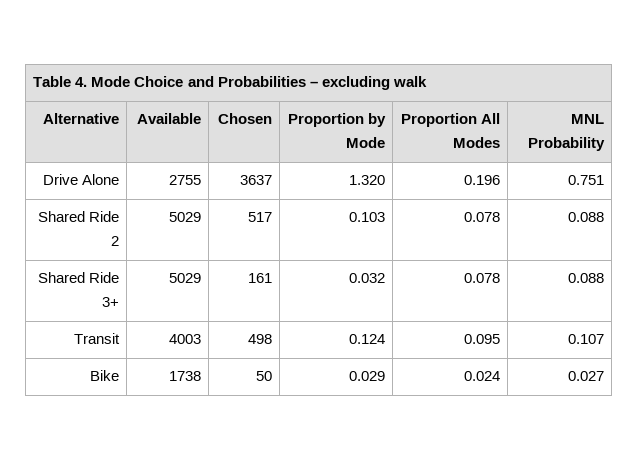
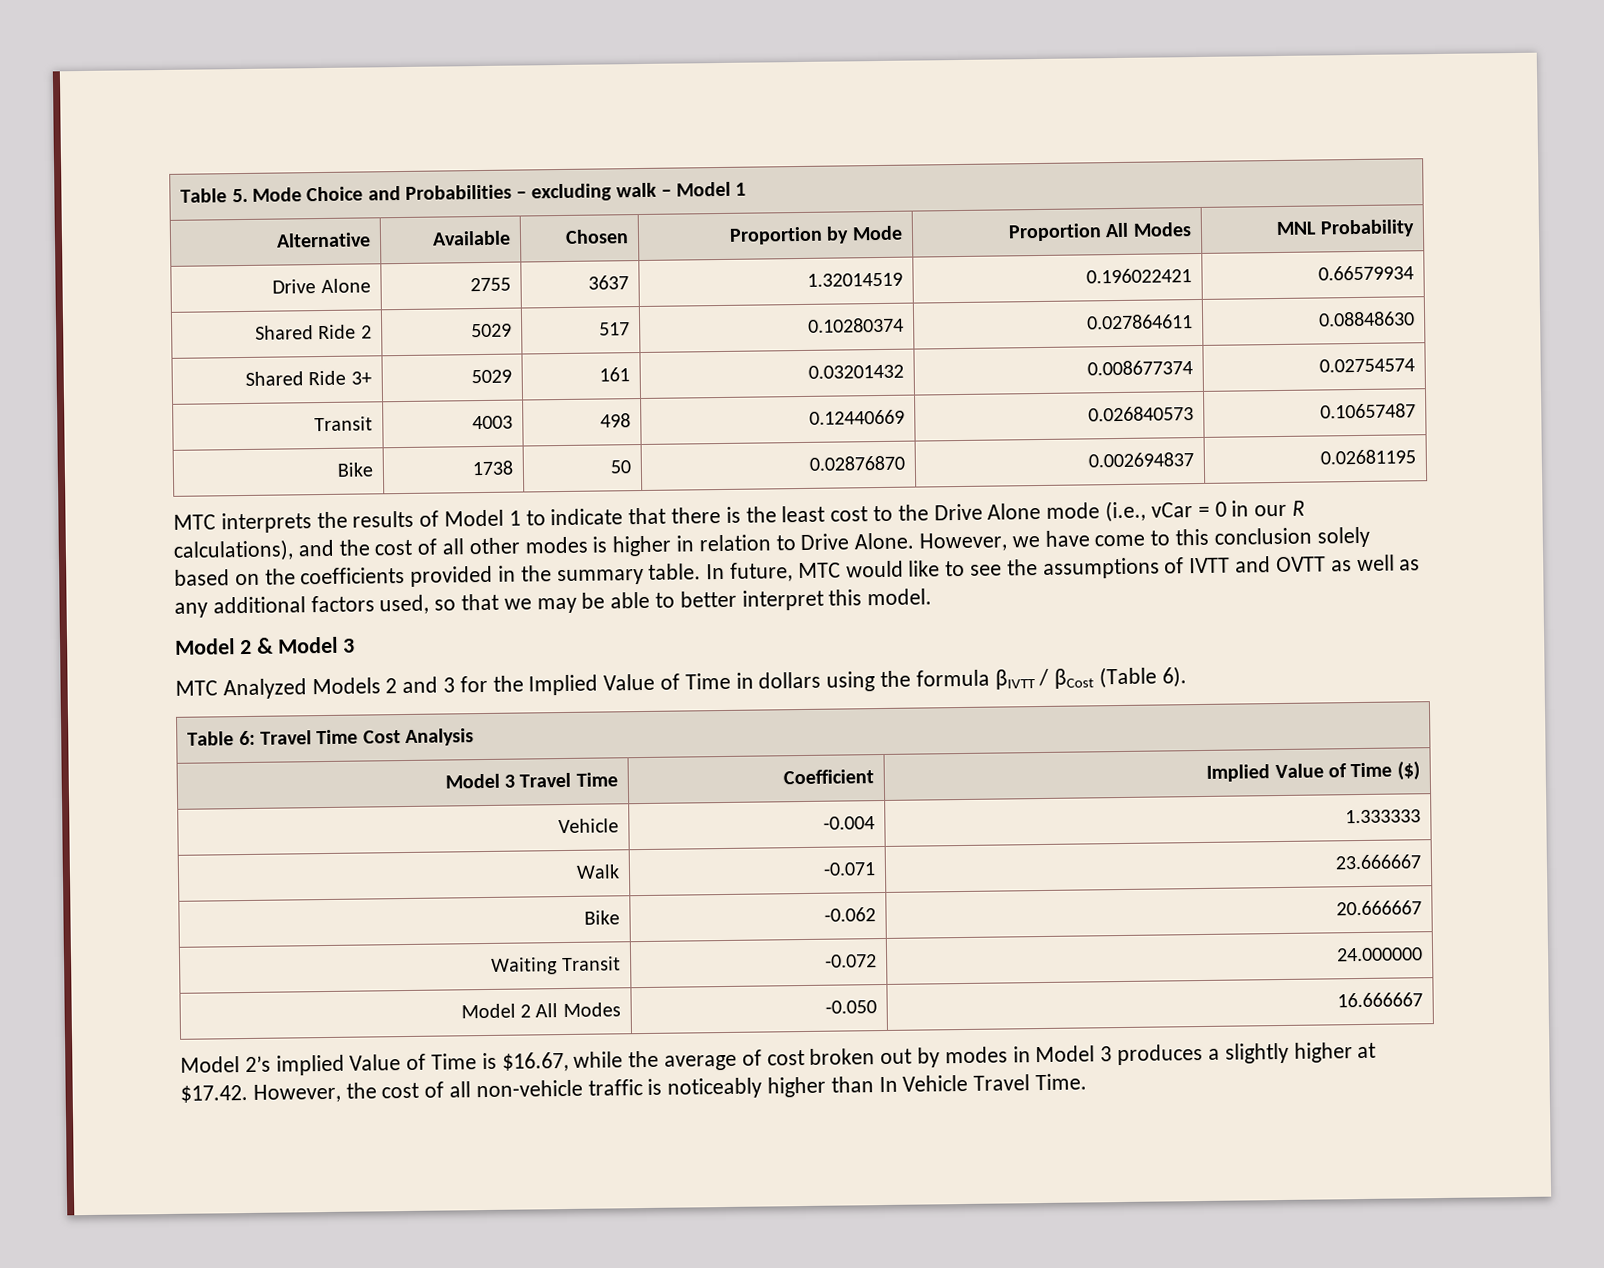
- Table 4. Mode Choice and Probabilities – excluding walk
+ Table 5. Mode Choice and Probabilities – excluding walk – Model 1
- Drive Alone | 2755 | 3637 | 1.320 | 0.196 | 0.751
+ Drive Alone | 2755 | 3637 | 1.32014519 | 0.196022421 | 0.66579934
- Shared Ride 2 | 5029 | 517 | 0.103 | 0.078 | 0.088
+ Shared Ride 2 | 5029 | 517 | 0.10280374 | 0.027864611 | 0.08848630
- Shared Ride 3+ | 5029 | 161 | 0.032 | 0.078 | 0.088
+ Shared Ride 3+ | 5029 | 161 | 0.03201432 | 0.008677374 | 0.02754574
- Transit | 4003 | 498 | 0.124 | 0.095 | 0.107
+ Transit | 4003 | 498 | 0.12440669 | 0.026840573 | 0.10657487
- Bike | 1738 | 50 | 0.029 | 0.024 | 0.027
+ Bike | 1738 | 50 | 0.02876870 | 0.002694837 | 0.02681195
+ MTC interprets the results of Model 1 to indicate that there is the least cost to the Drive Alone mode (i.e., vCar = 0 in our R calculations), and the cost of all other modes is higher in relation to Drive Alone. However, we have come to this conclusion solely based on the coefficients provided in the summary table. In future, MTC would like to see the assumptions of IVTT and OVTT as well as any additional factors used, so that we may be able to better interpret this model.
+ Model 2 & Model 3
+ MTC Analyzed Models 2 and 3 for the Implied Value of Time in dollars using the formula βIVTT / βCost (Table 6).
+ Table 6: Travel Time Cost Analysis
+ Model 3 Travel Time | Coefficient | Implied Value of Time ($)
+ Vehicle | -0.004 | 1.333333
+ Walk | -0.071 | 23.666667
+ Bike | -0.062 | 20.666667
+ Waiting Transit | -0.072 | 24.000000
+ Model 2 All Modes | -0.050 | 16.666667
+ Model 2’s implied Value of Time is $16.67, while the average of cost broken out by modes in Model 3 produces a slightly higher at $17.42. However, the cost of all non-vehicle traffic is noticeably higher than In Vehicle Travel Time.

